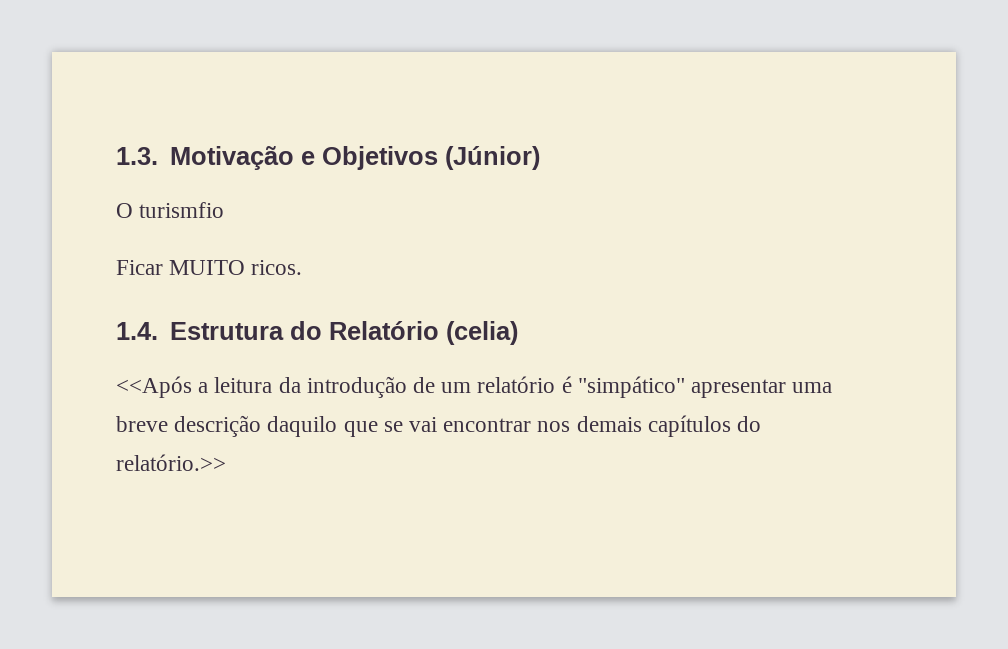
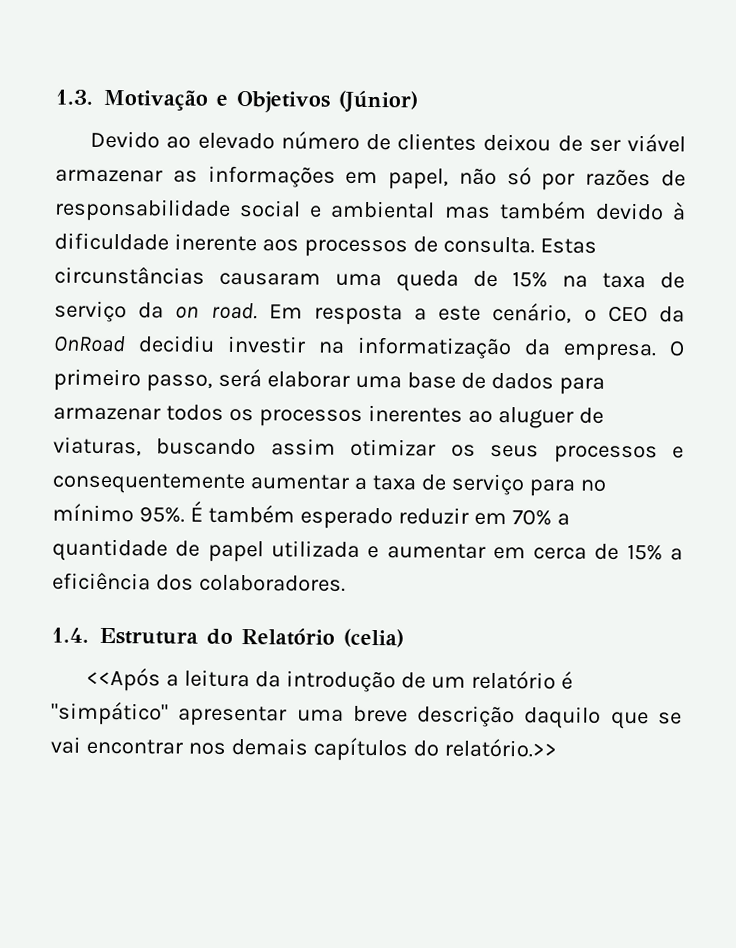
- O turismfio
- Ficar MUITO ricos.
+ Devido ao elevado número de clientes deixou de ser viável armazenar as informações em papel, não só por razões de responsabilidade social e ambiental mas também devido à dificuldade inerente aos processos de consulta. Estas circunstâncias causaram uma queda de 15% na taxa de serviço da on road. Em resposta a este cenário, o CEO da OnRoad decidiu investir na informatização da empresa. O primeiro passo, será elaborar uma base de dados para armazenar todos os processos inerentes ao aluguer de viaturas, buscando assim otimizar os seus processos e consequentemente aumentar a taxa de serviço para no mínimo 95%. É também esperado reduzir em 70% a quantidade de papel utilizada e aumentar em cerca de 15% a eficiência dos colaboradores.

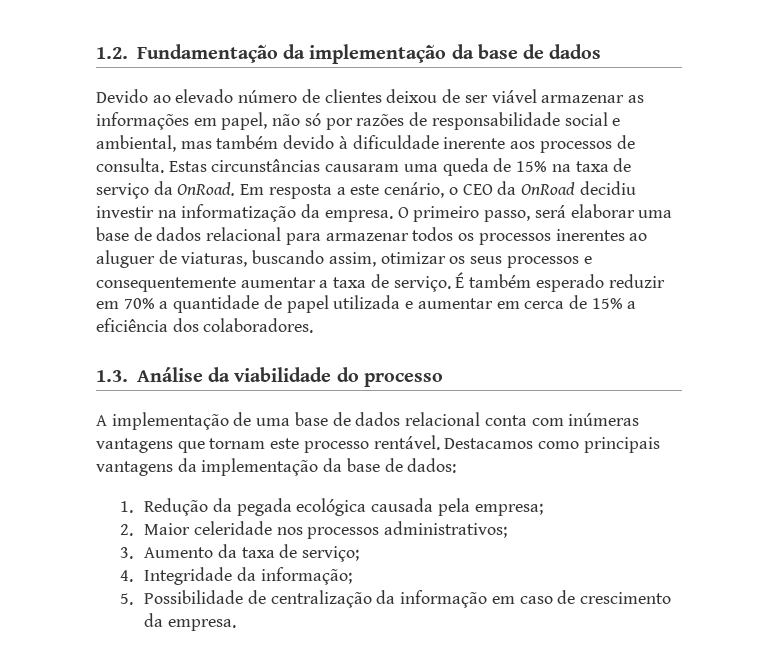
- 1.3. Motivação e Objetivos (Júnior)
+ 1.2. Fundamentação da implementação da base de dados
- Devido ao elevado número de clientes deixou de ser viável armazenar as informações em papel, não só por razões de responsabilidade social e ambiental mas também devido à dificuldade inerente aos processos de consulta.
+ Devido ao elevado número de clientes deixou de ser viável armazenar as informações em papel, não só por razões de responsabilidade social e ambiental, mas também devido à dificuldade inerente aos processos de consulta.
- Estas circunstâncias causaram uma queda de 15% na taxa de serviço da on road.
+ Estas circunstâncias causaram uma queda de 15% na taxa de serviço da OnRoad.
- O primeiro passo, será elaborar uma base de dados para armazenar todos os processos inerentes ao aluguer de viaturas, buscando assim otimizar os seus processos e consequentemente aumentar a taxa de serviço para no mínimo 95%.
+ O primeiro passo, será elaborar uma base de dados relacional para armazenar todos os processos inerentes ao aluguer de viaturas, buscando assim, otimizar os seus processos e consequentemente aumentar a taxa de serviço.
- 1.4. Estrutura do Relatório (celia)
- <<Após a leitura da introdução de um relatório é "simpático" apresentar uma breve descrição daquilo que se vai encontrar nos demais capítulos do relatório.>>
+ 1.3. Análise da viabilidade do processo
+ A implementação de uma base de dados relacional conta com inúmeras vantagens que tornam este processo rentável. Destacamos como principais vantagens da implementação da base de dados:
+ 1. Redução da pegada ecológica causada pela empresa;
+ 2. Maior celeridade nos processos administrativos;
+ 3. Aumento da taxa de serviço;
+ 4. Integridade da informação;
+ 5. Possibilidade de centralização da informação em caso de crescimento da empresa.

